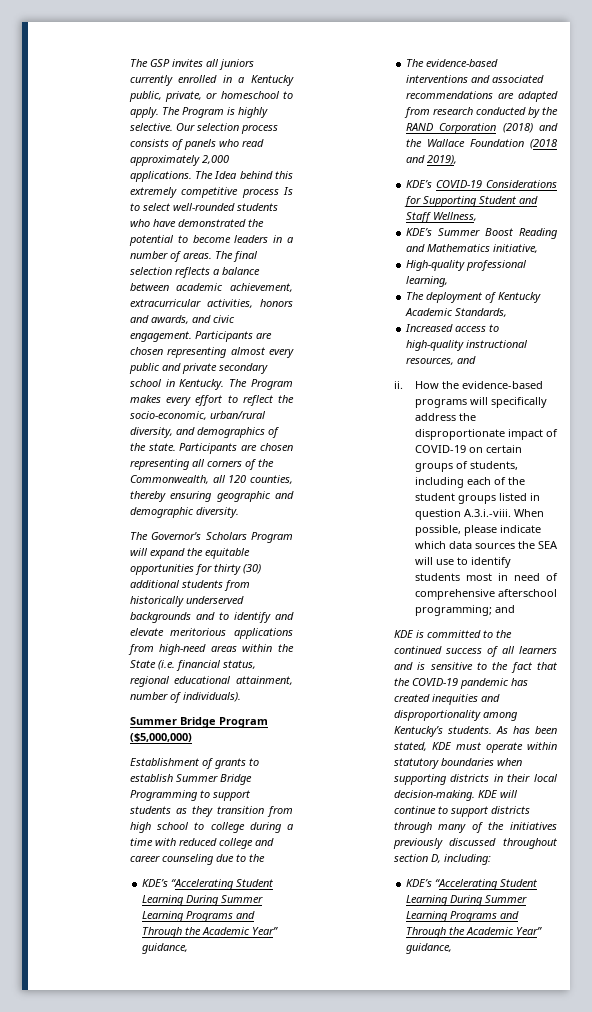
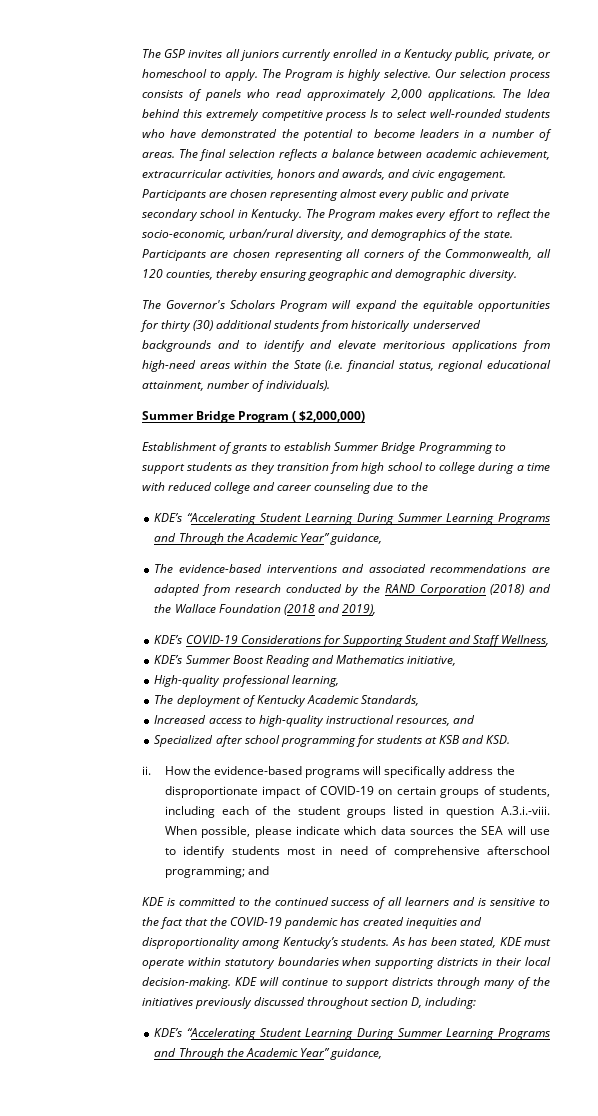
- Summer Bridge Program ($5,000,000)
+ Summer Bridge Program ( $2,000,000)
+ Specialized after school programming for students at KSB and KSD.

